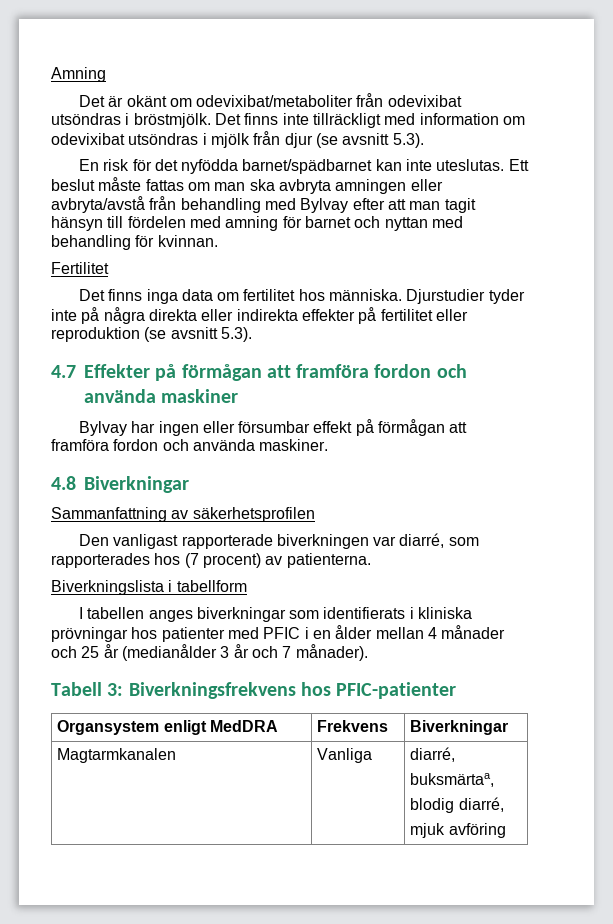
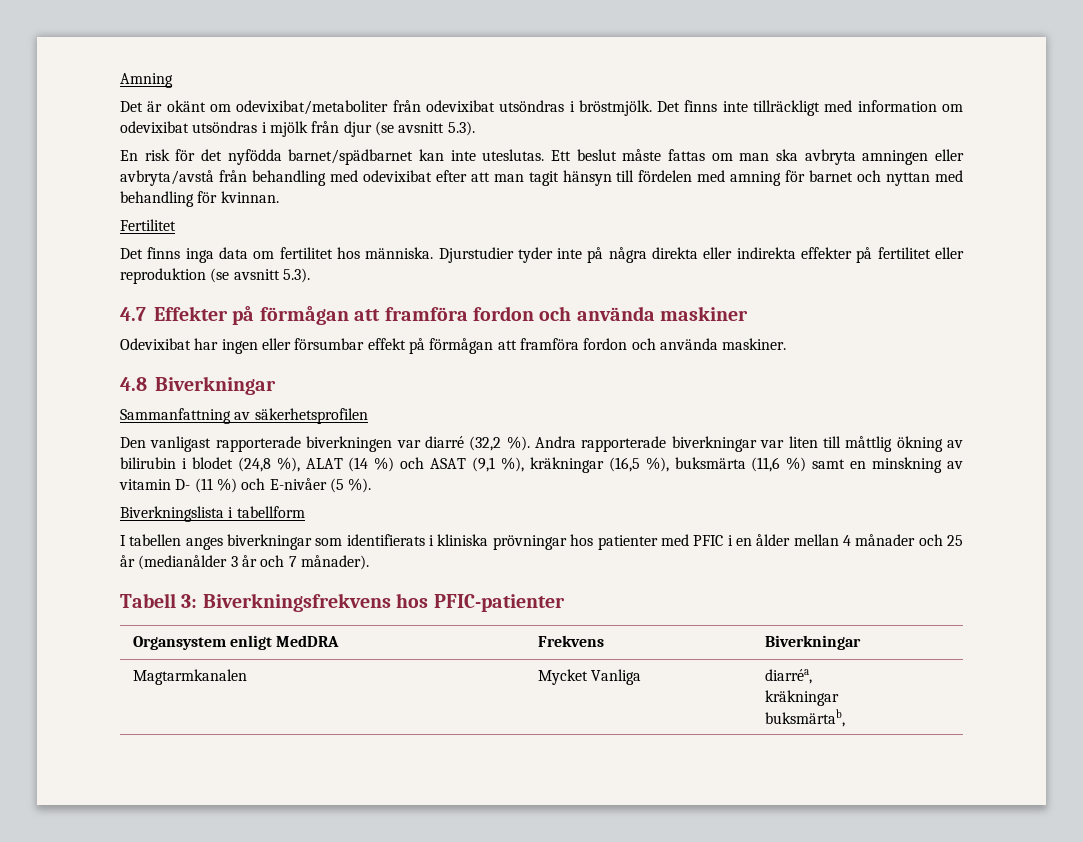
- Ett beslut måste fattas om man ska avbryta amningen eller avbryta/avstå från behandling med Bylvay efter att man tagit hänsyn till fördelen med amning för barnet och nyttan med behandling för kvinnan.
+ Ett beslut måste fattas om man ska avbryta amningen eller avbryta/avstå från behandling med odevixibat efter att man tagit hänsyn till fördelen med amning för barnet och nyttan med behandling för kvinnan.
- Bylvay har ingen eller försumbar effekt på förmågan att framföra fordon och använda maskiner.
+ Odevixibat har ingen eller försumbar effekt på förmågan att framföra fordon och använda maskiner.
- Den vanligast rapporterade biverkningen var diarré, som rapporterades hos (7 procent) av patienterna.
+ Den vanligast rapporterade biverkningen var diarré (32,2 %). Andra rapporterade biverkningar var liten till måttlig ökning av bilirubin i blodet (24,8 %), ALAT (14 %) och ASAT (9,1 %), kräkningar (16,5 %), buksmärta (11,6 %) samt en minskning av vitamin D- (11 %) och E-nivåer (5 %).
- Magtarmkanalen | Vanliga | diarré,
- buksmärtaa,
- blodig diarré,
- mjuk avföring
+ Magtarmkanalen | Mycket Vanliga | diarréa,
+ kräkningar
+ buksmärtab,

